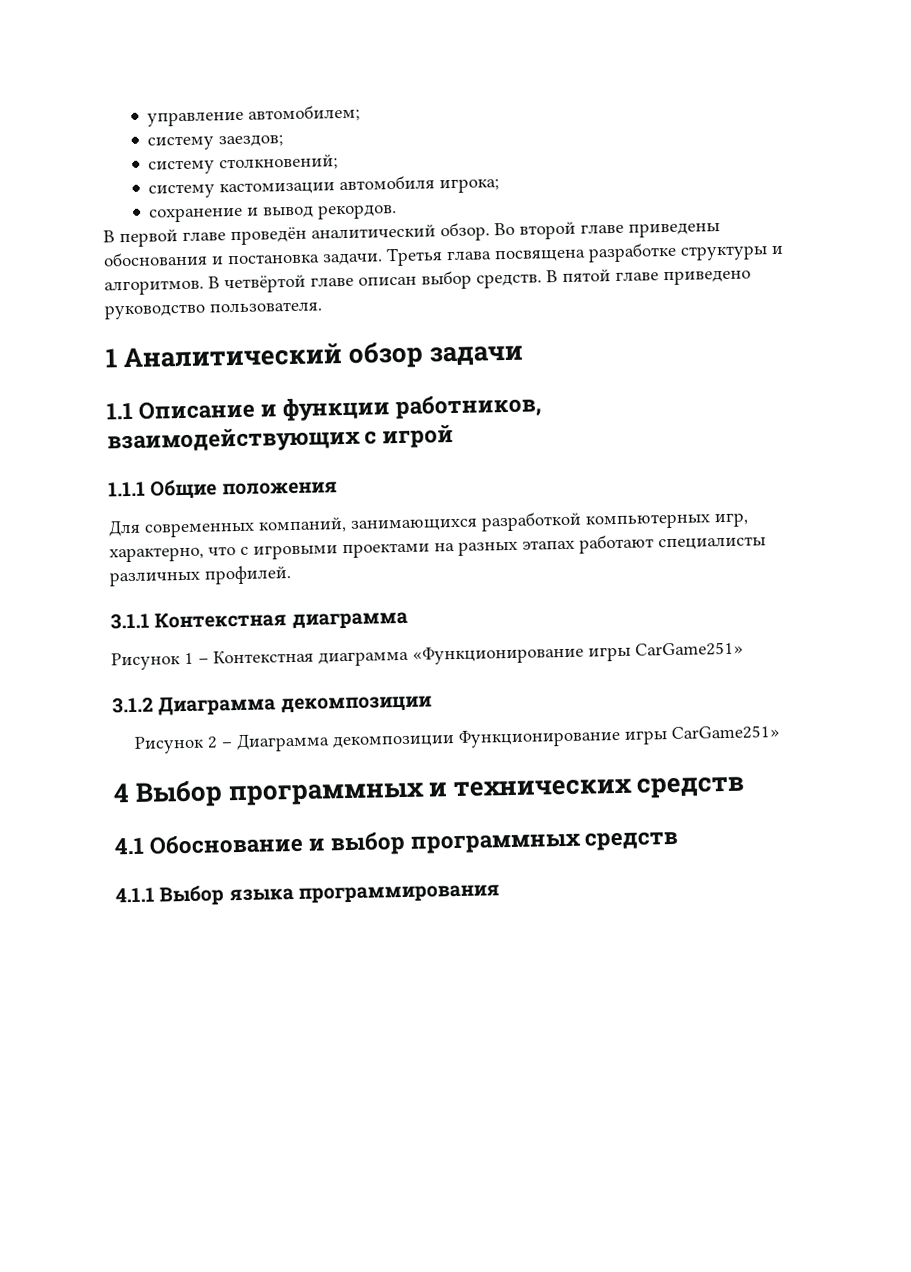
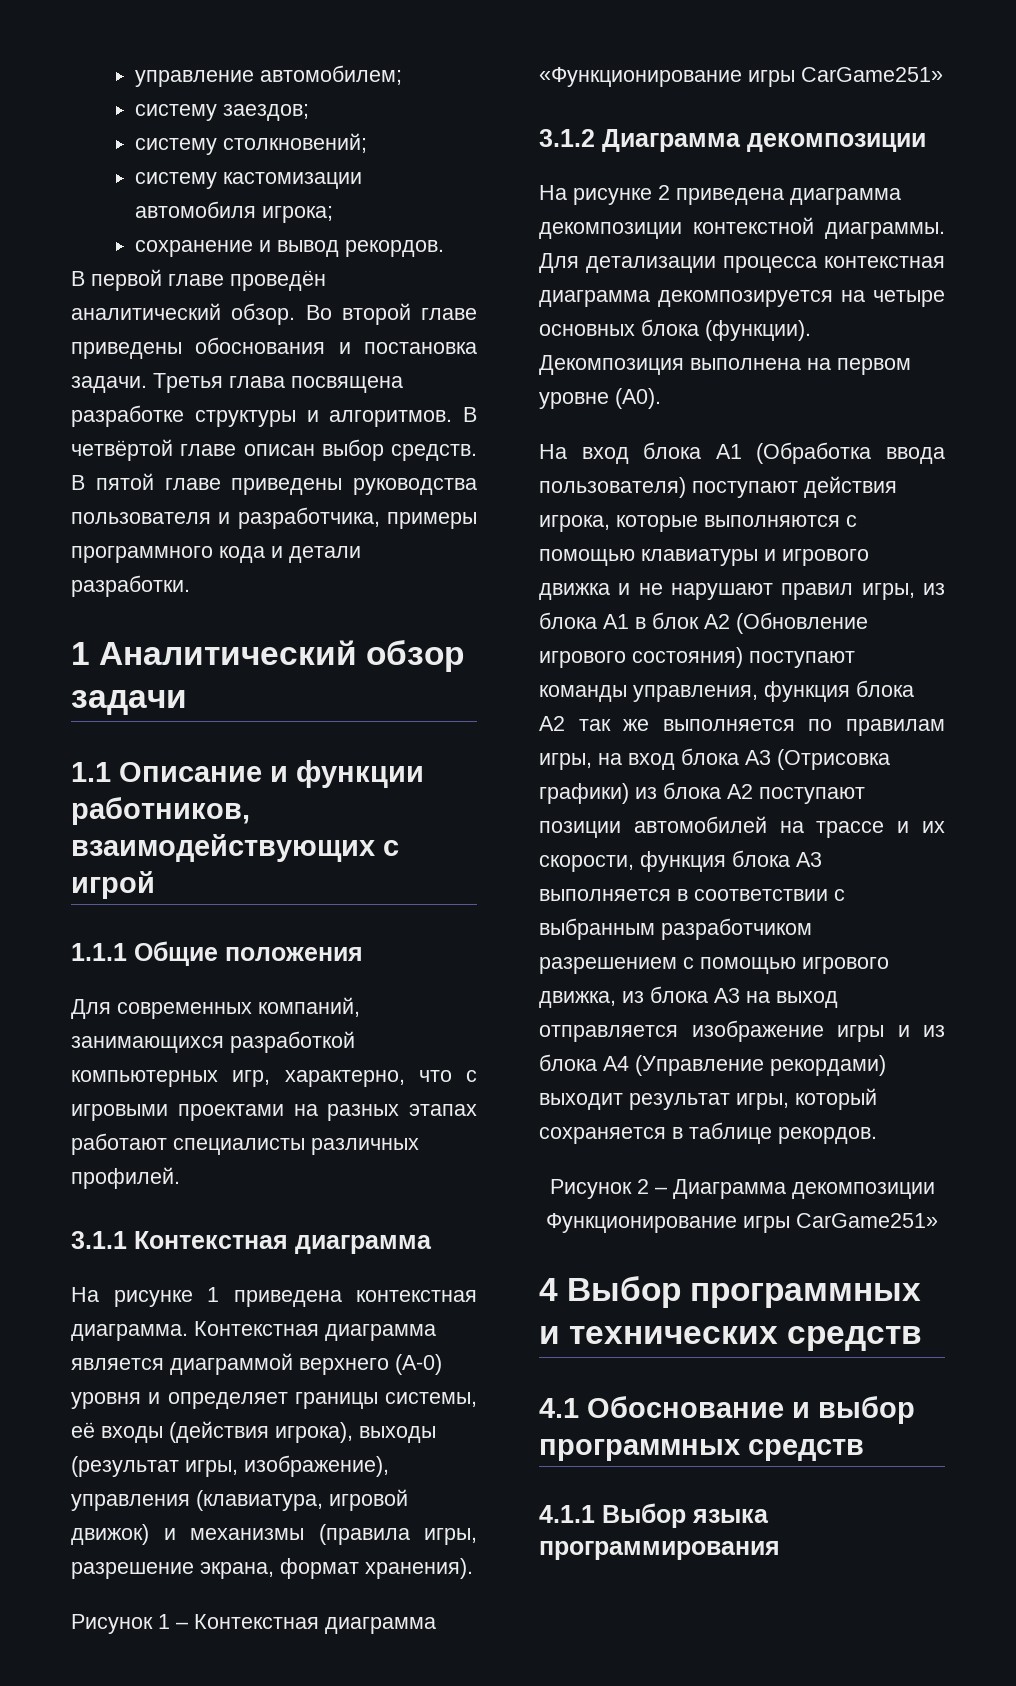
- В пятой главе приведено руководство пользователя.
+ В пятой главе приведены руководства пользователя и разработчика, примеры программного кода и детали разработки.
+ На рисунке 1 приведена контекстная диаграмма. Контекстная диаграмма является диаграммой верхнего (A-0) уровня и определяет границы системы, её входы (действия игрока), выходы (результат игры, изображение), управления (клавиатура, игровой движок) и механизмы (правила игры, разрешение экрана, формат хранения).
+ На рисунке 2 приведена диаграмма декомпозиции контекстной диаграммы. Для детализации процесса контекстная диаграмма декомпозируется на четыре основных блока (функции). Декомпозиция выполнена на первом уровне (A0).
+ На вход блока A1 (Обработка ввода пользователя) поступают действия игрока, которые выполняются с помощью клавиатуры и игрового движка и не нарушают правил игры, из блока A1 в блок A2 (Обновление игрового состояния) поступают команды управления, функция блока A2 так же выполняется по правилам игры, на вход блока A3 (Отрисовка графики) из блока A2 поступают позиции автомобилей на трассе и их скорости, функция блока A3 выполняется в соответствии с выбранным разработчиком разрешением с помощью игрового движка, из блока A3 на выход отправляется изображение игры и из блока A4 (Управление рекордами) выходит результат игры, который сохраняется в таблице рекордов.

